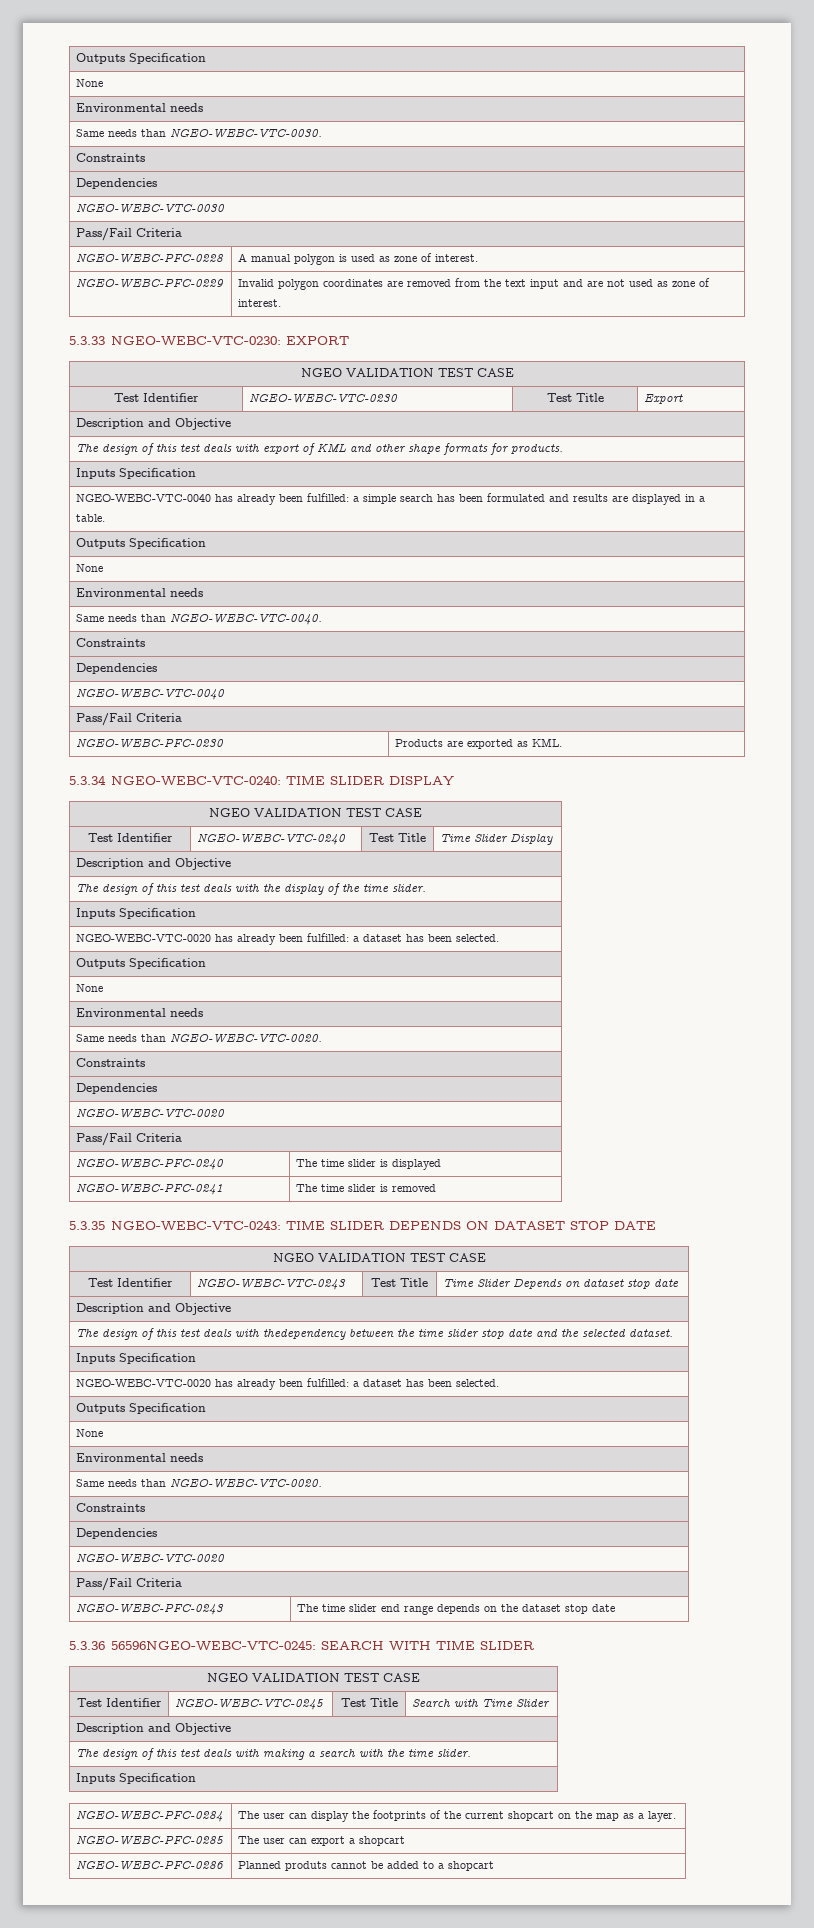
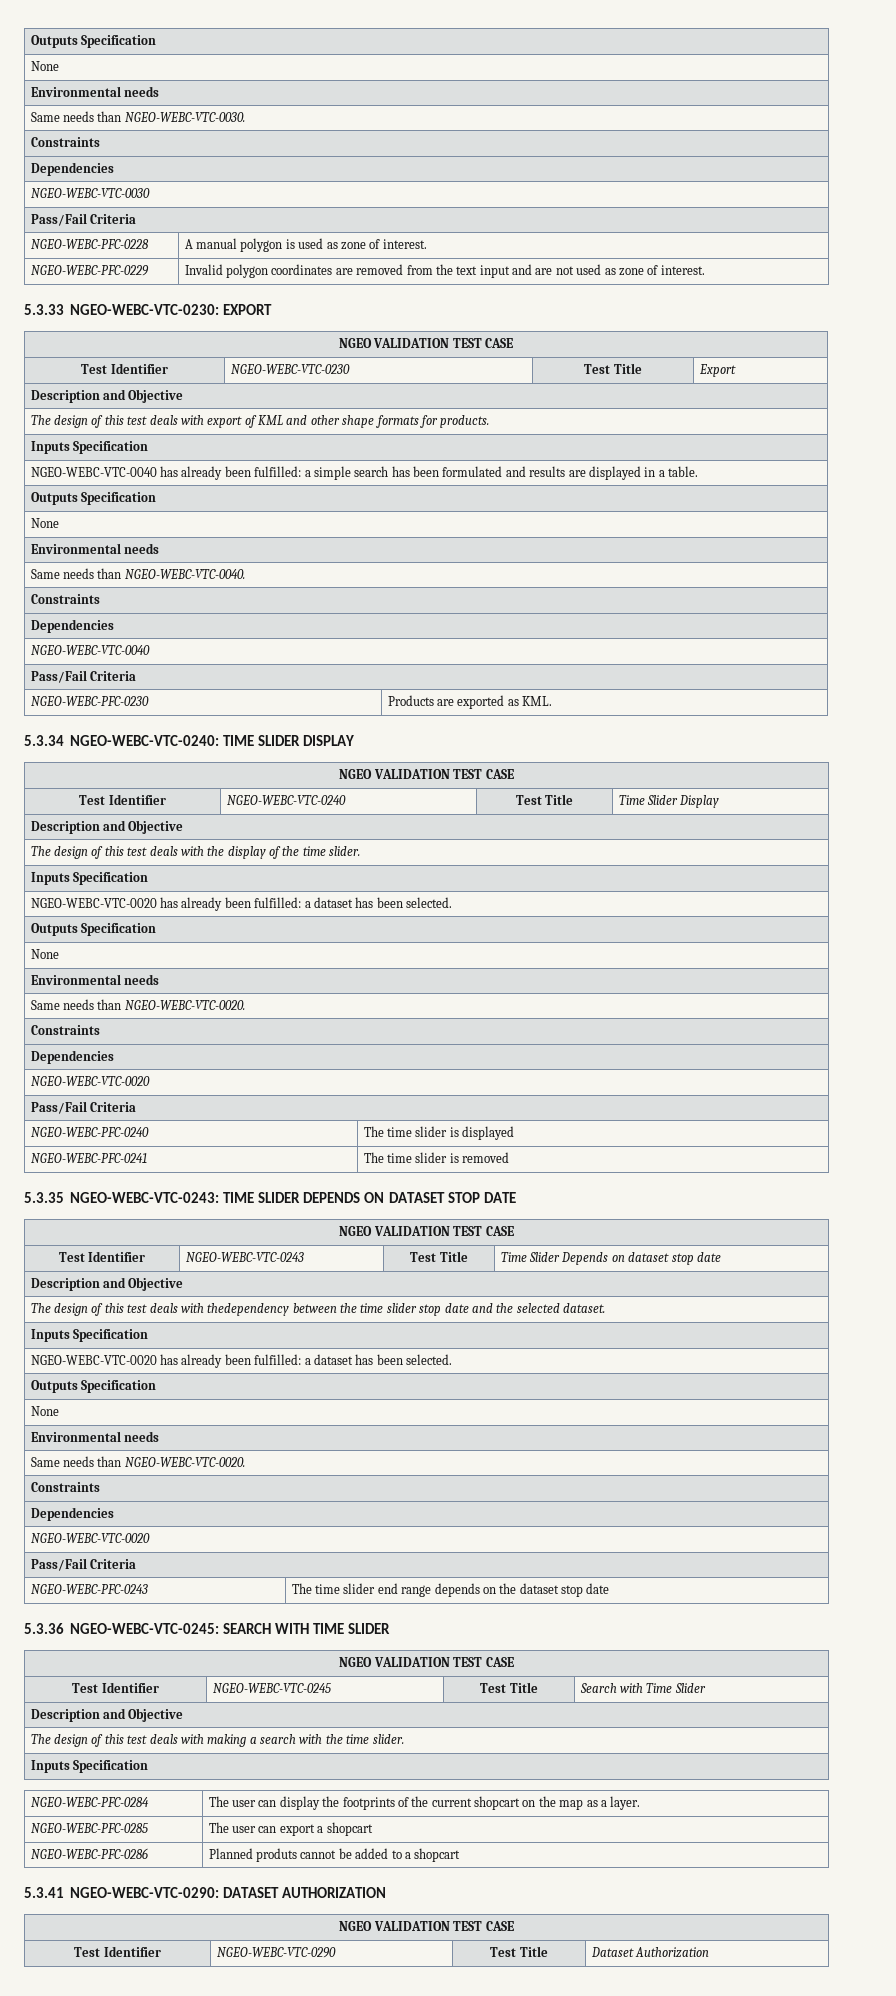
- 5.3.36 56596NGEO-WEBC-VTC-0245: SEARCH WITH TIME SLIDER
+ 5.3.36 NGEO-WEBC-VTC-0245: SEARCH WITH TIME SLIDER
+ 5.3.41 NGEO-WEBC-VTC-0290: DATASET AUTHORIZATION
+ NGEO VALIDATION TEST CASE
+ Test Identifier | NGEO-WEBC-VTC-0290 | Test Title | Dataset Authorization

